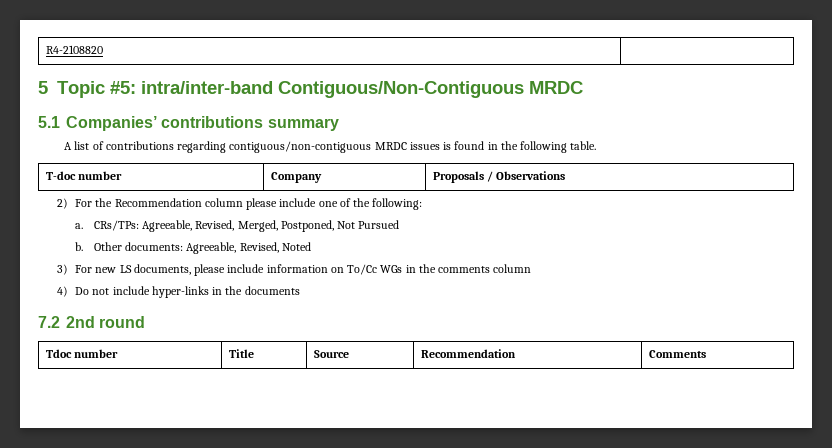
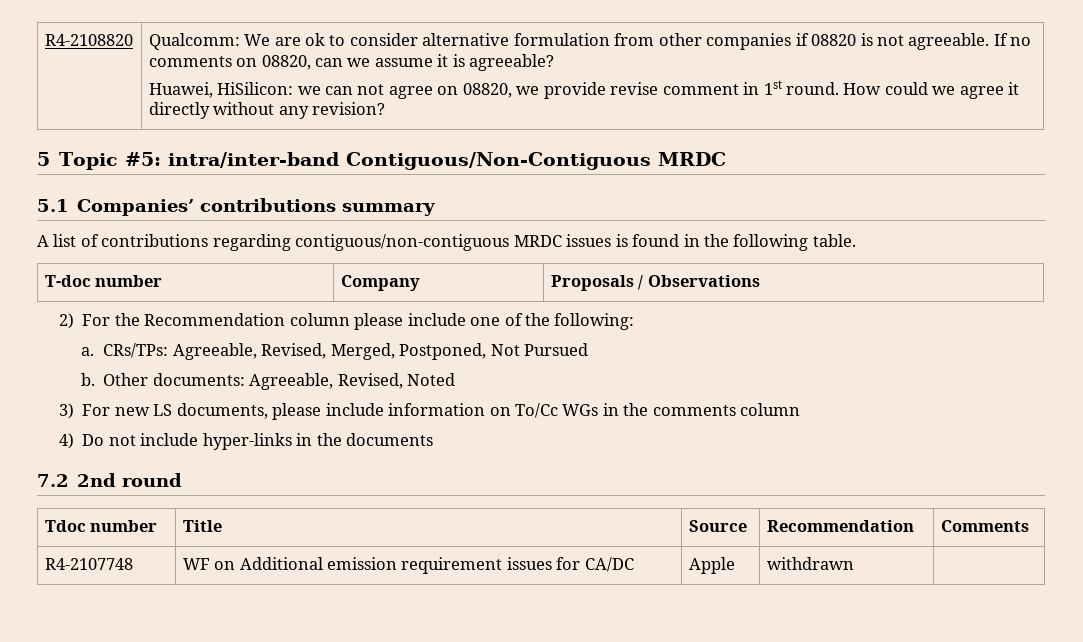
+ Qualcomm: We are ok to consider alternative formulation from other companies if 08820 is not agreeable. If no comments on 08820, can we assume it is agreeable?
+ Huawei, HiSilicon: we can not agree on 08820, we provide revise comment in 1st round. How could we agree it directly without any revision?
+ R4-2107748 | WF on Additional emission requirement issues for CA/DC | Apple | withdrawn |

